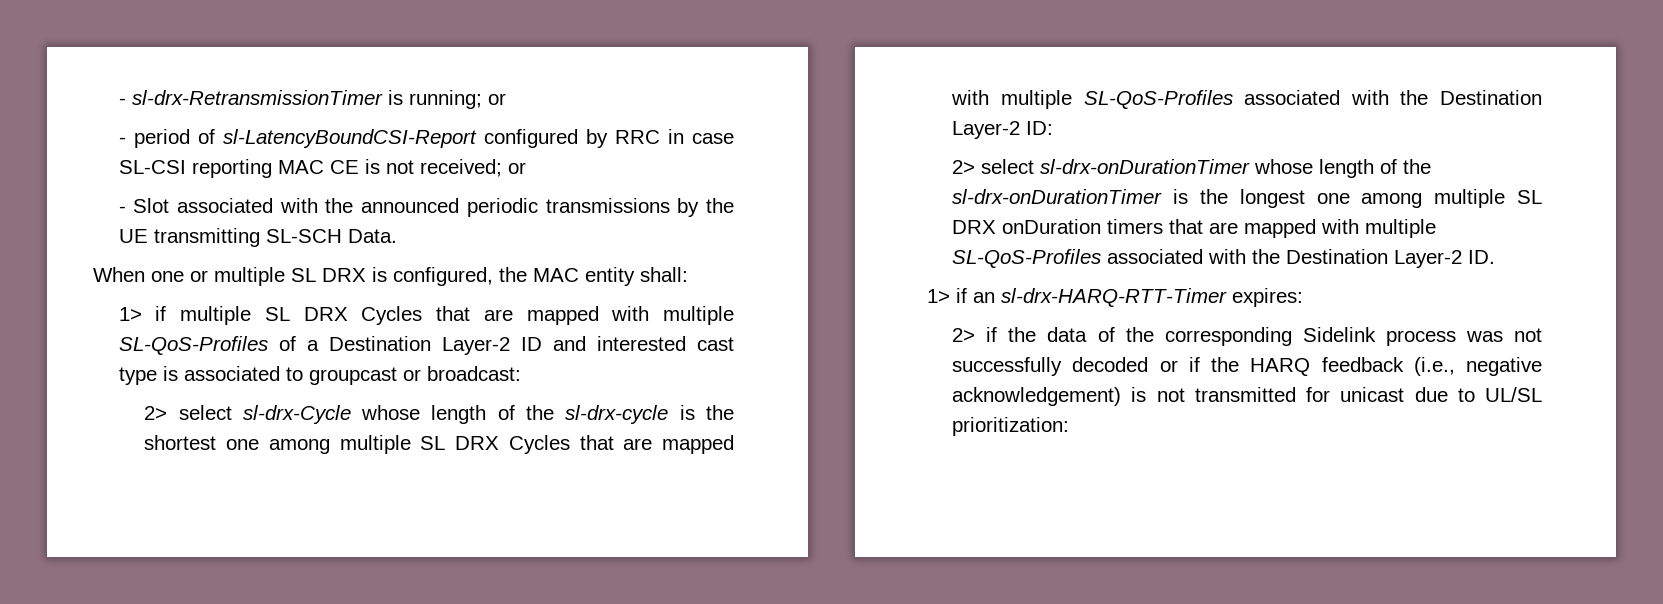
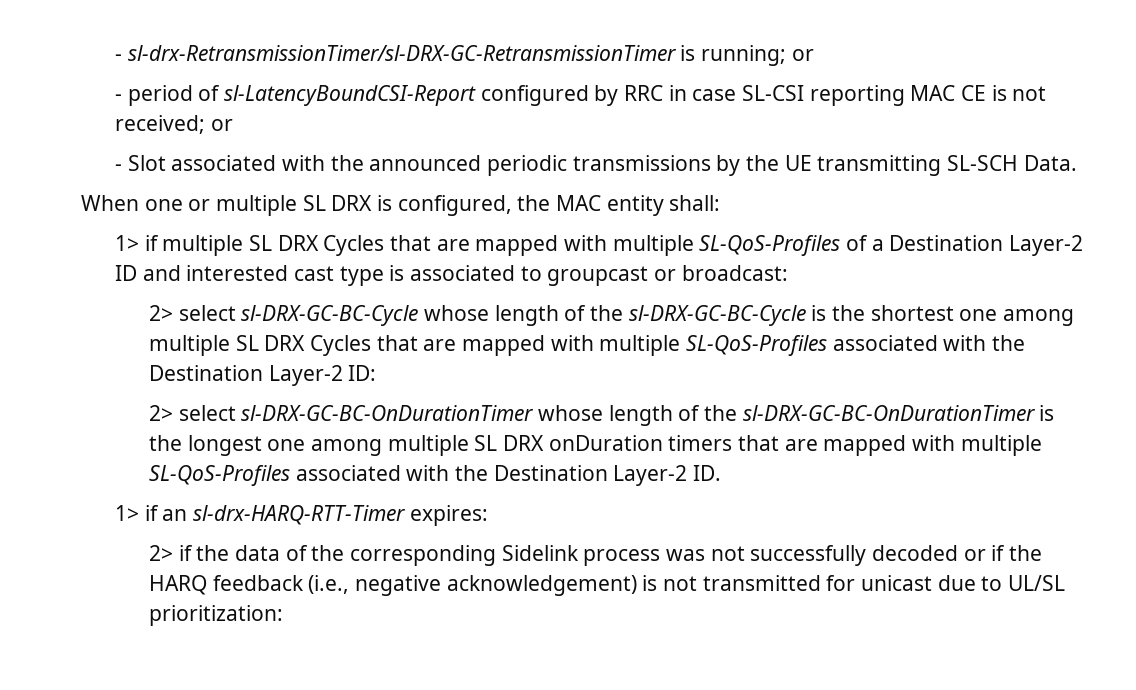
- - sl-drx-RetransmissionTimer is running; or
+ - sl-drx-RetransmissionTimer/sl-DRX-GC-RetransmissionTimer is running; or
- 2> select sl-drx-Cycle whose length of the sl-drx-cycle is the shortest one among multiple SL DRX Cycles that are mapped with multiple SL-QoS-Profiles associated with the Destination Layer-2 ID:
+ 2> select sl-DRX-GC-BC-Cycle whose length of the sl-DRX-GC-BC-Cycle is the shortest one among multiple SL DRX Cycles that are mapped with multiple SL-QoS-Profiles associated with the Destination Layer-2 ID:
- 2> select sl-drx-onDurationTimer whose length of the sl-drx-onDurationTimer is the longest one among multiple SL DRX onDuration timers that are mapped with multiple SL-QoS-Profiles associated with the Destination Layer-2 ID.
+ 2> select sl-DRX-GC-BC-OnDurationTimer whose length of the sl-DRX-GC-BC-OnDurationTimer is the longest one among multiple SL DRX onDuration timers that are mapped with multiple SL-QoS-Profiles associated with the Destination Layer-2 ID.

